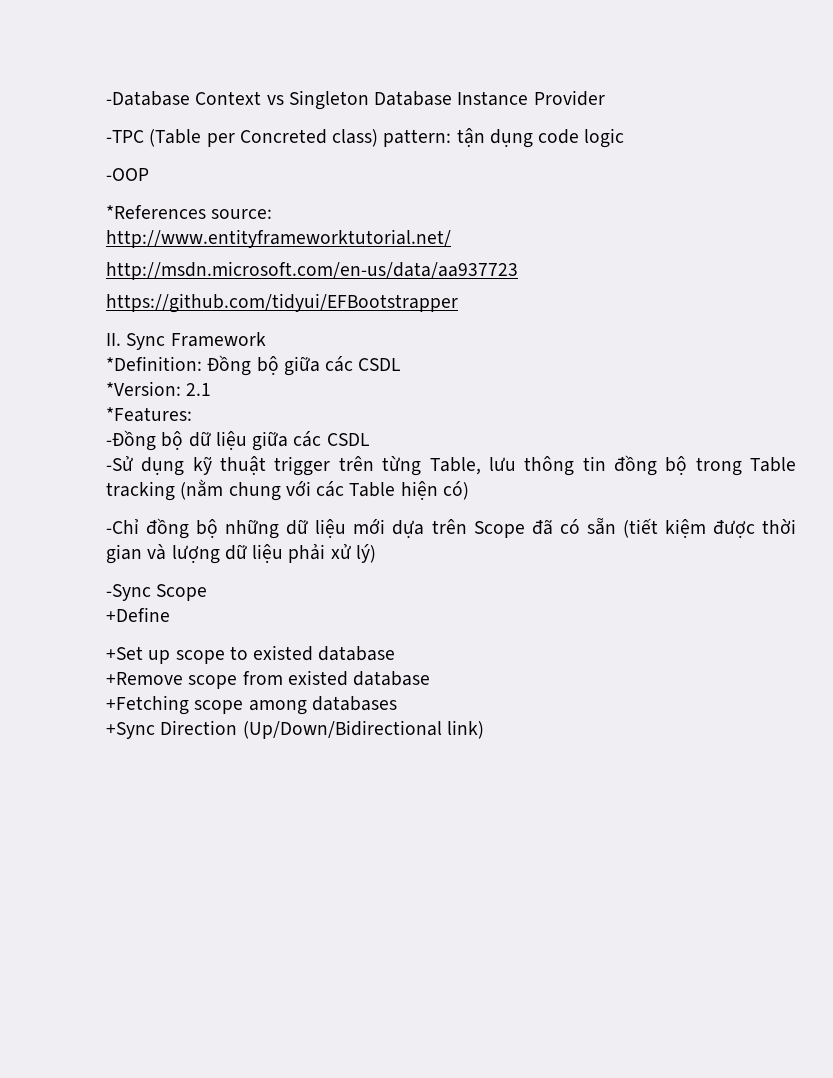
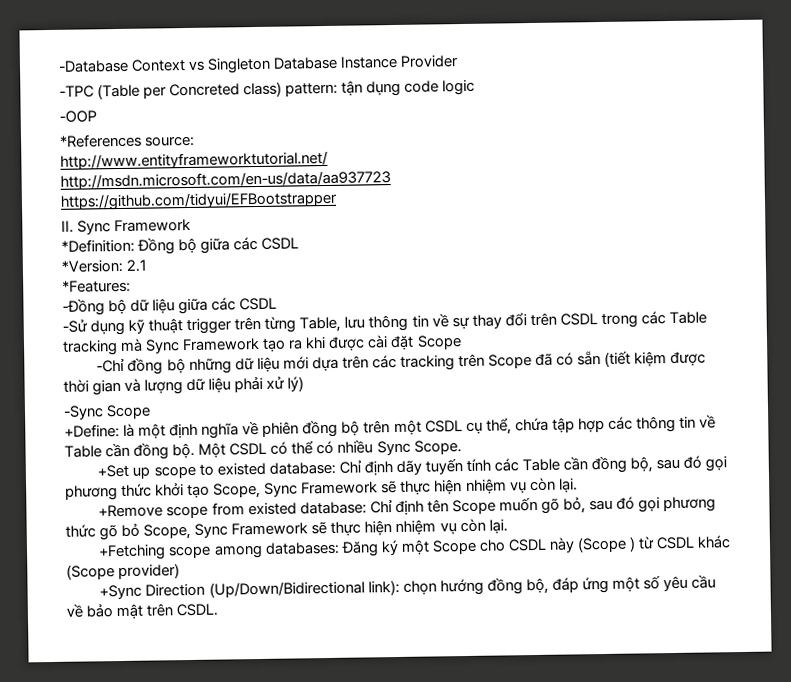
- -Sử dụng kỹ thuật trigger trên từng Table, lưu thông tin đồng bộ trong Table tracking (nằm chung với các Table hiện có)
+ -Sử dụng kỹ thuật trigger trên từng Table, lưu thông tin về sự thay đổi trên CSDL trong các Table tracking mà Sync Framework tạo ra khi được cài đặt Scope
- -Chỉ đồng bộ những dữ liệu mới dựa trên Scope đã có sẵn (tiết kiệm được thời gian và lượng dữ liệu phải xử lý)
+ -Chỉ đồng bộ những dữ liệu mới dựa trên các tracking trên Scope đã có sẵn (tiết kiệm được thời gian và lượng dữ liệu phải xử lý)
- +Define
+ +Define: là một định nghĩa về phiên đồng bộ trên một CSDL cụ thể, chứa tập hợp các thông tin về Table cần đồng bộ. Một CSDL có thể có nhiều Sync Scope.
- +Set up scope to existed database
- +Remove scope from existed database
- +Fetching scope among databases
- +Sync Direction (Up/Down/Bidirectional link)
+ +Set up scope to existed database: Chỉ định dãy tuyến tính các Table cần đồng bộ, sau đó gọi phương thức khởi tạo Scope, Sync Framework sẽ thực hiện nhiệm vụ còn lại.
+ +Remove scope from existed database: Chỉ định tên Scope muốn gõ bỏ, sau đó gọi phương thức gõ bỏ Scope, Sync Framework sẽ thực hiện nhiệm vụ còn lại.
+ +Fetching scope among databases: Đăng ký một Scope cho CSDL này (Scope ) từ CSDL khác (Scope provider)
+ +Sync Direction (Up/Down/Bidirectional link): chọn hướng đồng bộ, đáp ứng một số yêu cầu về bảo mật trên CSDL.

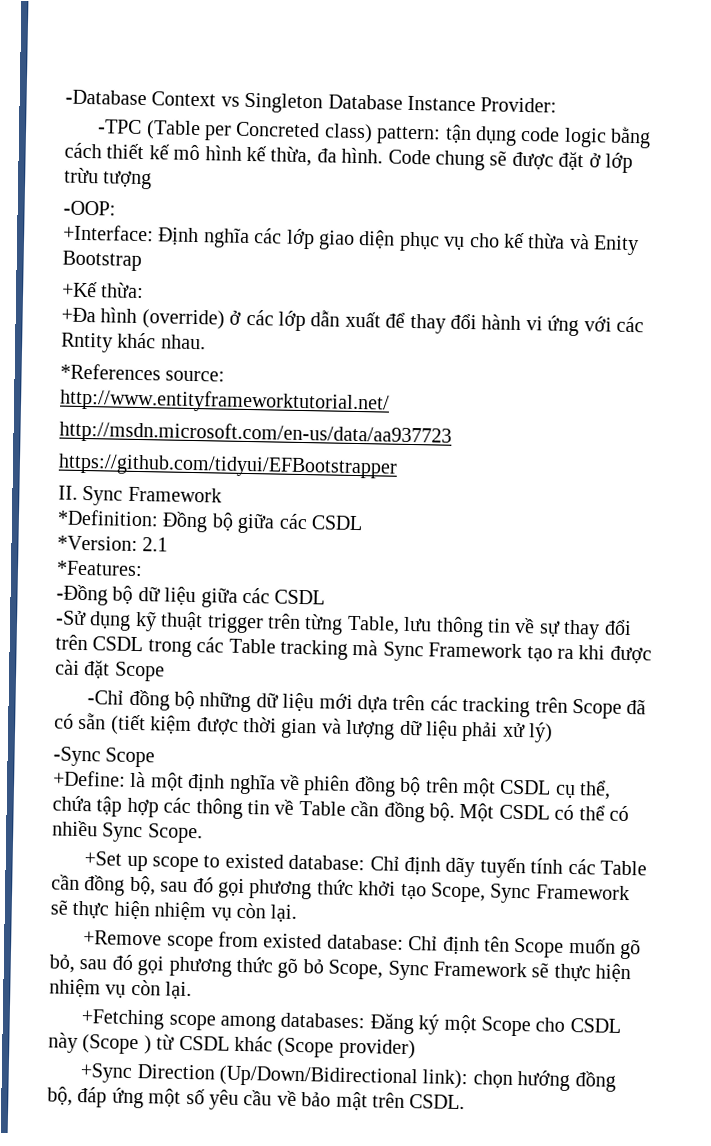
- -Database Context vs Singleton Database Instance Provider
+ -Database Context vs Singleton Database Instance Provider:
- -TPC (Table per Concreted class) pattern: tận dụng code logic
- -OOP
+ -TPC (Table per Concreted class) pattern: tận dụng code logic bằng cách thiết kế mô hình kế thừa, đa hình. Code chung sẽ được đặt ở lớp trừu tượng
+ -OOP:
+ +Interface: Định nghĩa các lớp giao diện phục vụ cho kế thừa và Enity Bootstrap
+ +Kế thừa:
+ +Đa hình (override) ở các lớp dẫn xuất để thay đổi hành vi ứng với các Rntity khác nhau.

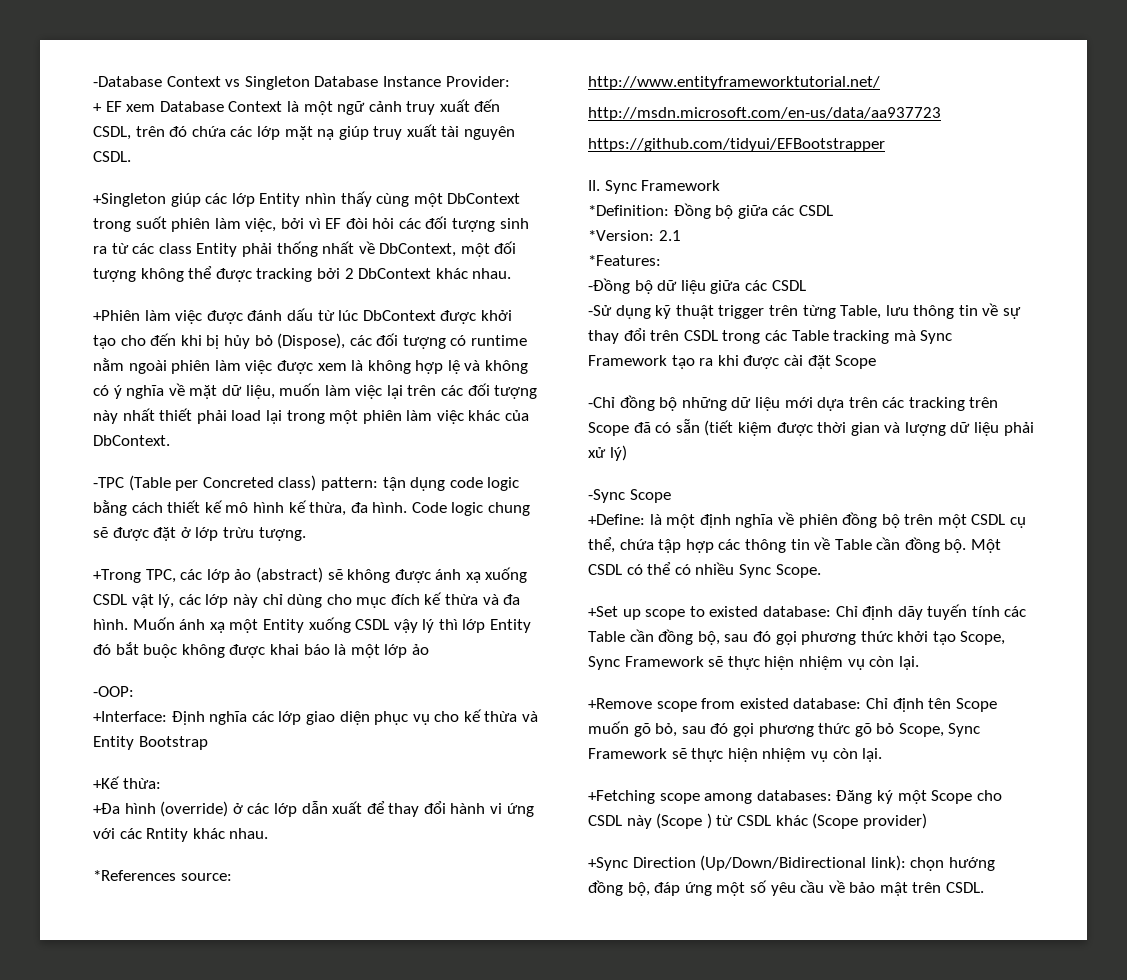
+ + EF xem Database Context là một ngữ cảnh truy xuất đến CSDL, trên đó chứa các lớp mặt nạ giúp truy xuất tài nguyên CSDL.
+ +Singleton giúp các lớp Entity nhìn thấy cùng một DbContext trong suốt phiên làm việc, bởi vì EF đòi hỏi các đối tượng sinh ra từ các class Entity phải thống nhất về DbContext, một đối tượng không thể được tracking bởi 2 DbContext khác nhau.
+ +Phiên làm việc được đánh dấu từ lúc DbContext được khởi tạo cho đến khi bị hủy bỏ (Dispose), các đối tượng có runtime nằm ngoài phiên làm việc được xem là không hợp lệ và không có ý nghĩa về mặt dữ liệu, muốn làm việc lại trên các đối tượng này nhất thiết phải load lại trong một phiên làm việc khác của DbContext.
- Code chung sẽ được đặt ở lớp trừu tượng
+ Code logic chung sẽ được đặt ở lớp trừu tượng.
+ +Trong TPC, các lớp ảo (abstract) sẽ không được ánh xạ xuống CSDL vật lý, các lớp này chỉ dùng cho mục đích kế thừa và đa hình. Muốn ánh xạ một Entity xuống CSDL vậy lý thì lớp Entity đó bắt buộc không được khai báo là một lớp ảo
- +Interface: Định nghĩa các lớp giao diện phục vụ cho kế thừa và Enity Bootstrap
+ +Interface: Định nghĩa các lớp giao diện phục vụ cho kế thừa và Entity Bootstrap

